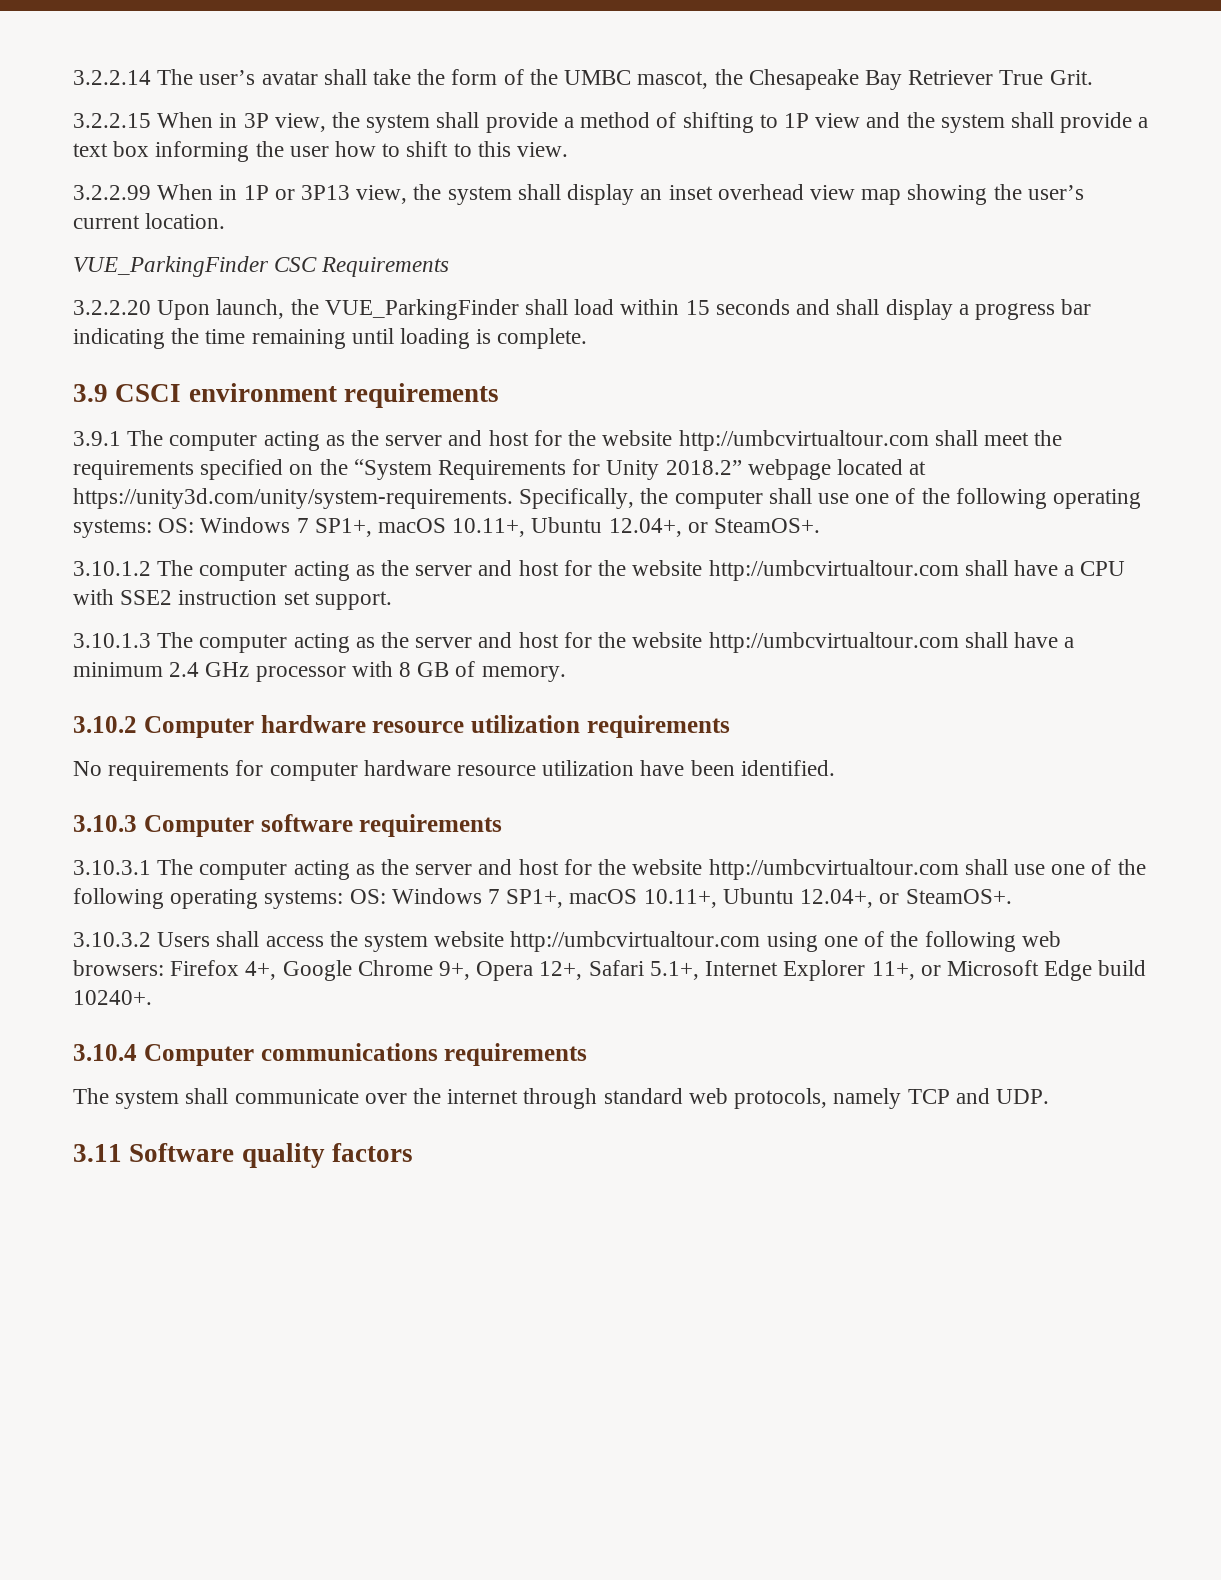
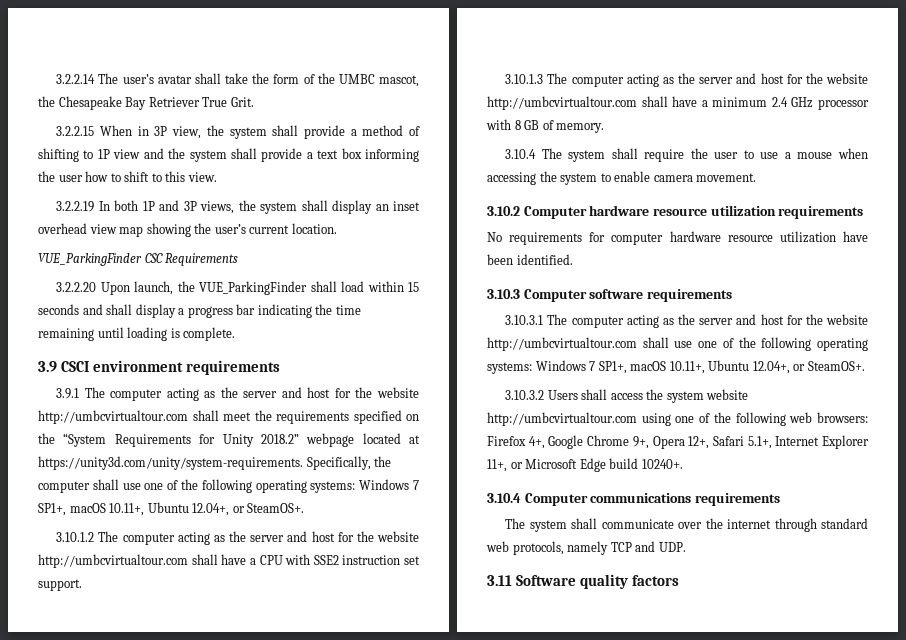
- 3.2.2.99 When in 1P or 3P13 view, the system shall display an inset overhead view map showing the user’s current location.
+ 3.2.2.19 In both 1P and 3P views, the system shall display an inset overhead view map showing the user’s current location.
- 3.9.1 The computer acting as the server and host for the website http://umbcvirtualtour.com shall meet the requirements specified on the “System Requirements for Unity 2018.2” webpage located at https://unity3d.com/unity/system-requirements. Specifically, the computer shall use one of the following operating systems: OS: Windows 7 SP1+, macOS 10.11+, Ubuntu 12.04+, or SteamOS+.
+ 3.9.1 The computer acting as the server and host for the website http://umbcvirtualtour.com shall meet the requirements specified on the “System Requirements for Unity 2018.2” webpage located at https://unity3d.com/unity/system-requirements. Specifically, the computer shall use one of the following operating systems: Windows 7 SP1+, macOS 10.11+, Ubuntu 12.04+, or SteamOS+.
+ 3.10.4 The system shall require the user to use a mouse when accessing the system to enable camera movement.
- 3.10.3.1 The computer acting as the server and host for the website http://umbcvirtualtour.com shall use one of the following operating systems: OS: Windows 7 SP1+, macOS 10.11+, Ubuntu 12.04+, or SteamOS+.
+ 3.10.3.1 The computer acting as the server and host for the website http://umbcvirtualtour.com shall use one of the following operating systems: Windows 7 SP1+, macOS 10.11+, Ubuntu 12.04+, or SteamOS+.

